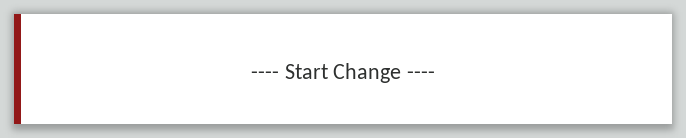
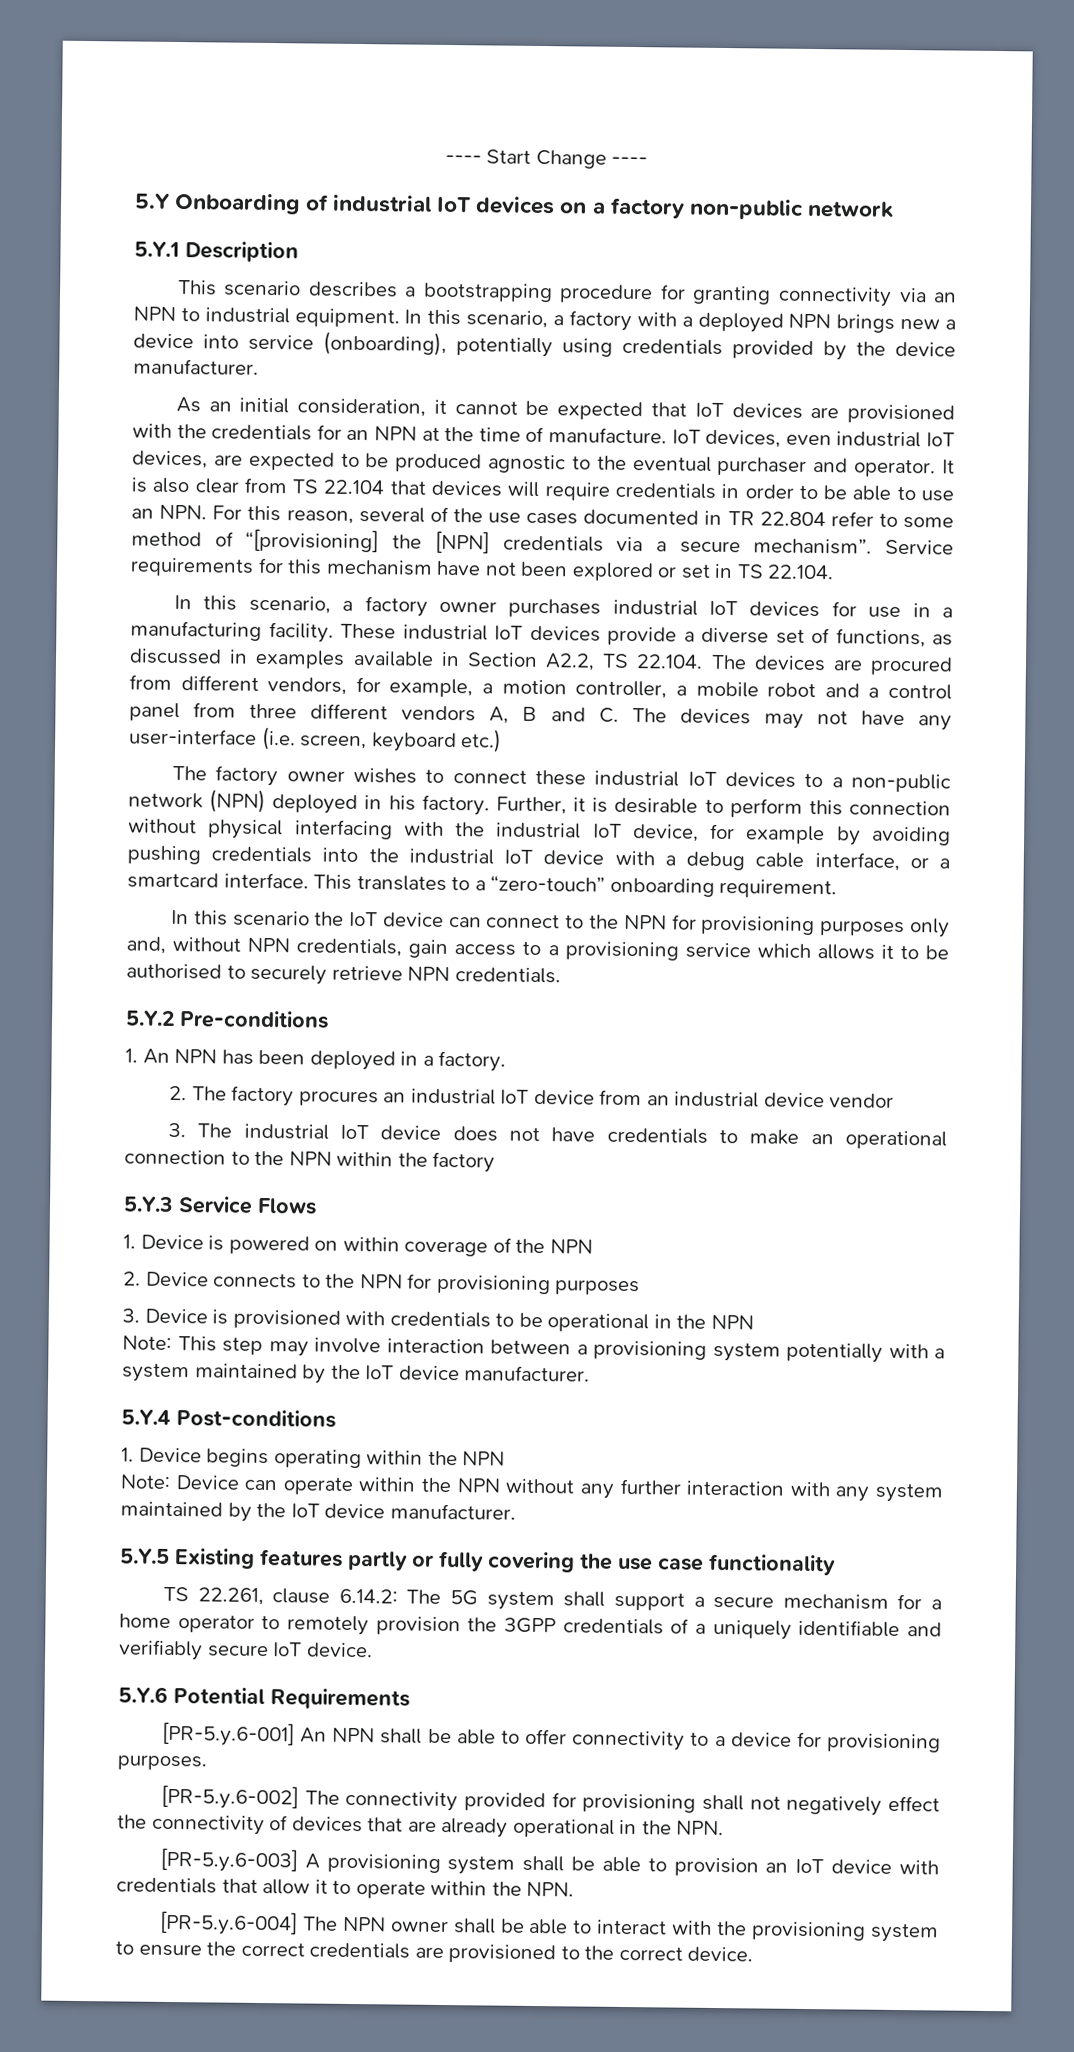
+ 5.Y Onboarding of industrial IoT devices on a factory non-public network
+ 5.Y.1 Description
+ This scenario describes a bootstrapping procedure for granting connectivity via an NPN to industrial equipment. In this scenario, a factory with a deployed NPN brings new a device into service (onboarding), potentially using credentials provided by the device manufacturer.
+ As an initial consideration, it cannot be expected that IoT devices are provisioned with the credentials for an NPN at the time of manufacture. IoT devices, even industrial IoT devices, are expected to be produced agnostic to the eventual purchaser and operator. It is also clear from TS 22.104 that devices will require credentials in order to be able to use an NPN. For this reason, several of the use cases documented in TR 22.804 refer to some method of “[provisioning] the [NPN] credentials via a secure mechanism”. Service requirements for this mechanism have not been explored or set in TS 22.104.
+ In this scenario, a factory owner purchases industrial IoT devices for use in a manufacturing facility. These industrial IoT devices provide a diverse set of functions, as discussed in examples available in Section A2.2, TS 22.104. The devices are procured from different vendors, for example, a motion controller, a mobile robot and a control panel from three different vendors A, B and C. The devices may not have any user-interface (i.e. screen, keyboard etc.)
+ The factory owner wishes to connect these industrial IoT devices to a non-public network (NPN) deployed in his factory. Further, it is desirable to perform this connection without physical interfacing with the industrial IoT device, for example by avoiding pushing credentials into the industrial IoT device with a debug cable interface, or a smartcard interface. This translates to a “zero-touch” onboarding requirement.
+ In this scenario the IoT device can connect to the NPN for provisioning purposes only and, without NPN credentials, gain access to a provisioning service which allows it to be authorised to securely retrieve NPN credentials.
+ 5.Y.2 Pre-conditions
+ 1. An NPN has been deployed in a factory.
+ 2. The factory procures an industrial IoT device from an industrial device vendor
+ 3. The industrial IoT device does not have credentials to make an operational connection to the NPN within the factory
+ 5.Y.3 Service Flows
+ 1. Device is powered on within coverage of the NPN
+ 2. Device connects to the NPN for provisioning purposes
+ 3. Device is provisioned with credentials to be operational in the NPN
+ Note: This step may involve interaction between a provisioning system potentially with a system maintained by the IoT device manufacturer.
+ 5.Y.4 Post-conditions
+ 1. Device begins operating within the NPN
+ Note: Device can operate within the NPN without any further interaction with any system maintained by the IoT device manufacturer.
+ 5.Y.5 Existing features partly or fully covering the use case functionality
+ TS 22.261, clause 6.14.2: The 5G system shall support a secure mechanism for a home operator to remotely provision the 3GPP credentials of a uniquely identifiable and verifiably secure IoT device.
+ 5.Y.6 Potential Requirements
+ [PR-5.y.6-001] An NPN shall be able to offer connectivity to a device for provisioning purposes.
+ [PR-5.y.6-002] The connectivity provided for provisioning shall not negatively effect the connectivity of devices that are already operational in the NPN.
+ [PR-5.y.6-003] A provisioning system shall be able to provision an IoT device with credentials that allow it to operate within the NPN.
+ [PR-5.y.6-004] The NPN owner shall be able to interact with the provisioning system to ensure the correct credentials are provisioned to the correct device.

